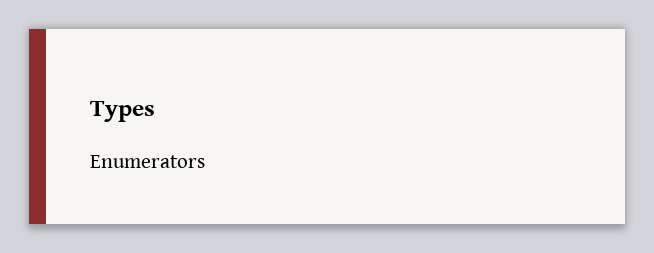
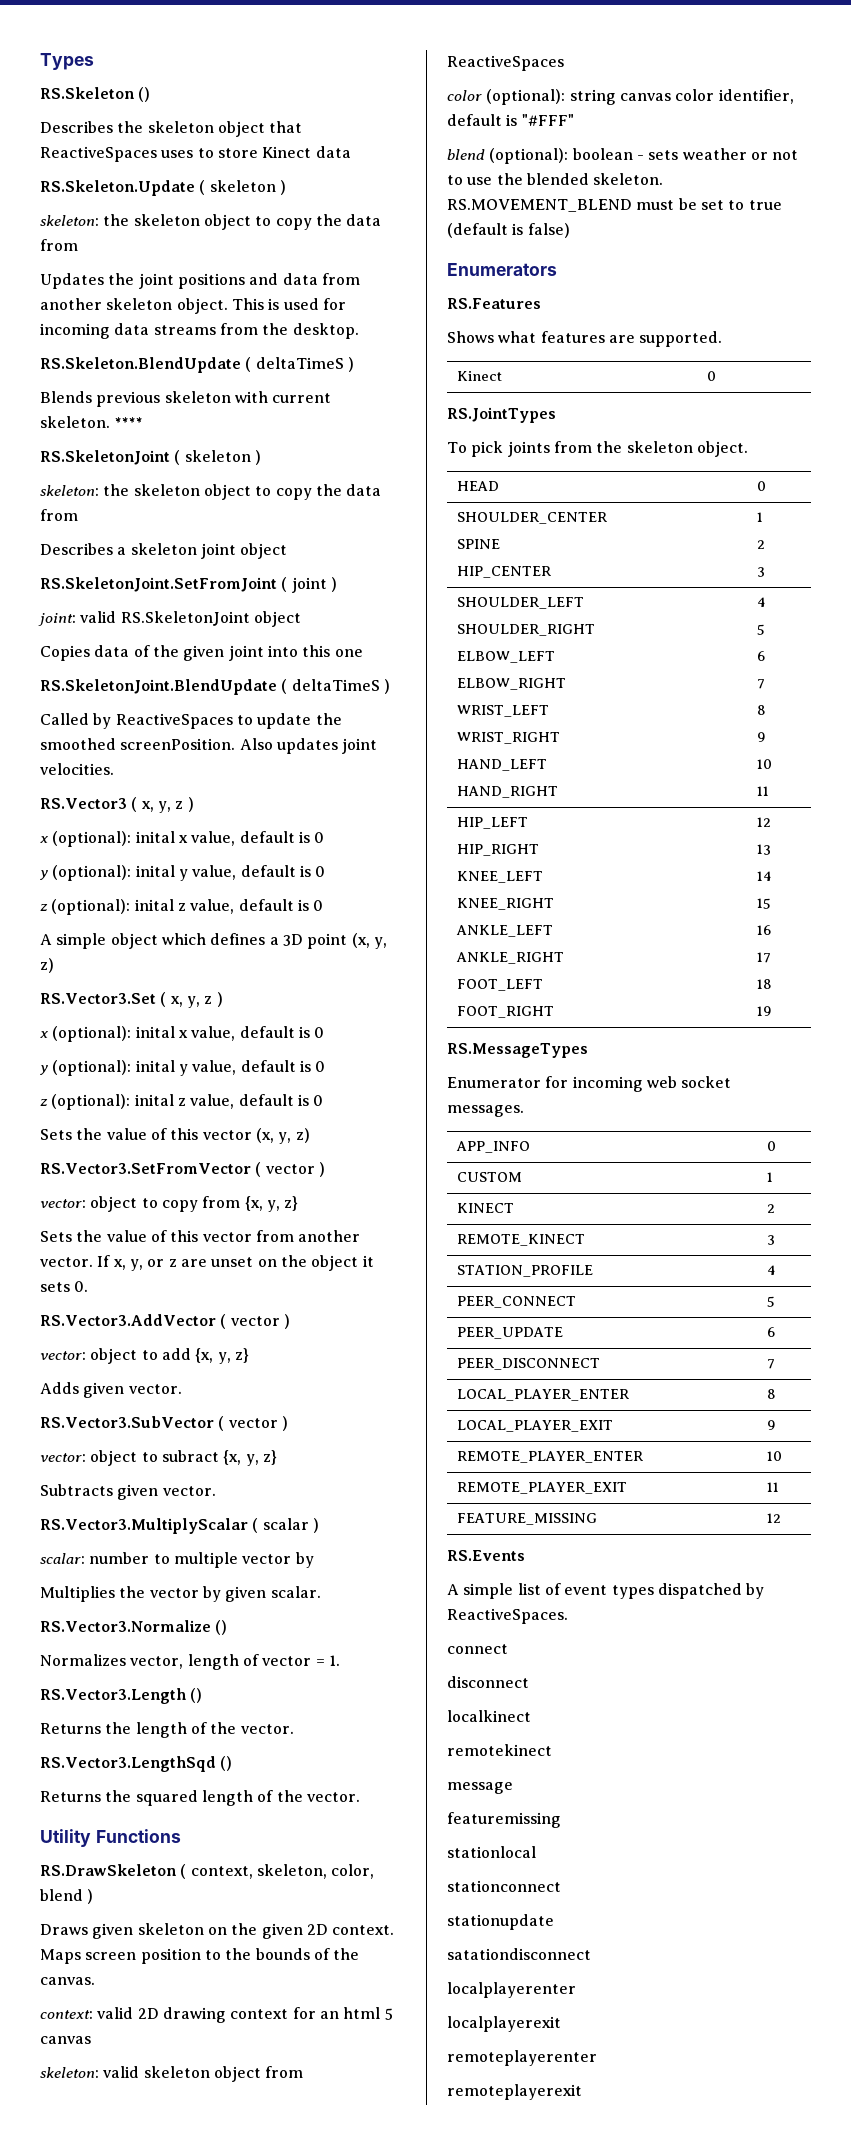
+ RS.Skeleton ()
+ Describes the skeleton object that ReactiveSpaces uses to store Kinect data
+ RS.Skeleton.Update ( skeleton )
+ skeleton: the skeleton object to copy the data from
+ Updates the joint positions and data from another skeleton object. This is used for incoming data streams from the desktop.
+ RS.Skeleton.BlendUpdate ( deltaTimeS )
+ Blends previous skeleton with current skeleton. ****
+ RS.SkeletonJoint ( skeleton )
+ skeleton: the skeleton object to copy the data from
+ Describes a skeleton joint object
+ RS.SkeletonJoint.SetFromJoint ( joint )
+ joint: valid RS.SkeletonJoint object
+ Copies data of the given joint into this one
+ RS.SkeletonJoint.BlendUpdate ( deltaTimeS )
+ Called by ReactiveSpaces to update the smoothed screenPosition. Also updates joint velocities.
+ RS.Vector3 ( x, y, z )
+ x (optional): inital x value, default is 0
+ y (optional): inital y value, default is 0
+ z (optional): inital z value, default is 0
+ A simple object which defines a 3D point (x, y, z)
+ RS.Vector3.Set ( x, y, z )
+ x (optional): inital x value, default is 0
+ y (optional): inital y value, default is 0
+ z (optional): inital z value, default is 0
+ Sets the value of this vector (x, y, z)
+ RS.Vector3.SetFromVector ( vector )
+ vector: object to copy from {x, y, z}
+ Sets the value of this vector from another vector. If x, y, or z are unset on the object it sets 0.
+ RS.Vector3.AddVector ( vector )
+ vector: object to add {x, y, z}
+ Adds given vector.
+ RS.Vector3.SubVector ( vector )
+ vector: object to subract {x, y, z}
+ Subtracts given vector.
+ RS.Vector3.MultiplyScalar ( scalar )
+ scalar: number to multiple vector by
+ Multiplies the vector by given scalar.
+ RS.Vector3.Normalize ()
+ Normalizes vector, length of vector = 1.
+ RS.Vector3.Length ()
+ Returns the length of the vector.
+ RS.Vector3.LengthSqd ()
+ Returns the squared length of the vector.
+ Utility Functions
+ RS.DrawSkeleton ( context, skeleton, color, blend )
+ Draws given skeleton on the given 2D context. Maps screen position to the bounds of the canvas.
+ context: valid 2D drawing context for an html 5 canvas
+ skeleton: valid skeleton object from ReactiveSpaces
+ color (optional): string canvas color identifier, default is "#FFF"
+ blend (optional): boolean - sets weather or not to use the blended skeleton. RS.MOVEMENT_BLEND must be set to true (default is false)
  Enumerators
+ RS.Features
+ Shows what features are supported.
+ Kinect | 0
+ RS.JointTypes
+ To pick joints from the skeleton object.
+ HEAD | 0
+ SHOULDER_CENTER
+ SPINE
+ HIP_CENTER | 1
+ 2
+ 3
+ SHOULDER_LEFT
+ SHOULDER_RIGHT
+ ELBOW_LEFT
+ ELBOW_RIGHT
+ WRIST_LEFT
+ WRIST_RIGHT
+ HAND_LEFT
+ HAND_RIGHT | 4
+ 5
+ 6
+ 7
+ 8
+ 9
+ 10
+ 11
+ HIP_LEFT
+ HIP_RIGHT
+ KNEE_LEFT
+ KNEE_RIGHT
+ ANKLE_LEFT
+ ANKLE_RIGHT
+ FOOT_LEFT
+ FOOT_RIGHT | 12
+ 13
+ 14
+ 15
+ 16
+ 17
+ 18
+ 19
+ RS.MessageTypes
+ Enumerator for incoming web socket messages.
+ APP_INFO | 0
+ CUSTOM | 1
+ KINECT | 2
+ REMOTE_KINECT | 3
+ STATION_PROFILE | 4
+ PEER_CONNECT | 5
+ PEER_UPDATE | 6
+ PEER_DISCONNECT | 7
+ LOCAL_PLAYER_ENTER | 8
+ LOCAL_PLAYER_EXIT | 9
+ REMOTE_PLAYER_ENTER | 10
+ REMOTE_PLAYER_EXIT | 11
+ FEATURE_MISSING | 12
+ RS.Events
+ A simple list of event types dispatched by ReactiveSpaces.
+ connect
+ disconnect
+ localkinect
+ remotekinect
+ message
+ featuremissing
+ stationlocal
+ stationconnect
+ stationupdate
+ satationdisconnect
+ localplayerenter
+ localplayerexit
+ remoteplayerenter
+ remoteplayerexit

